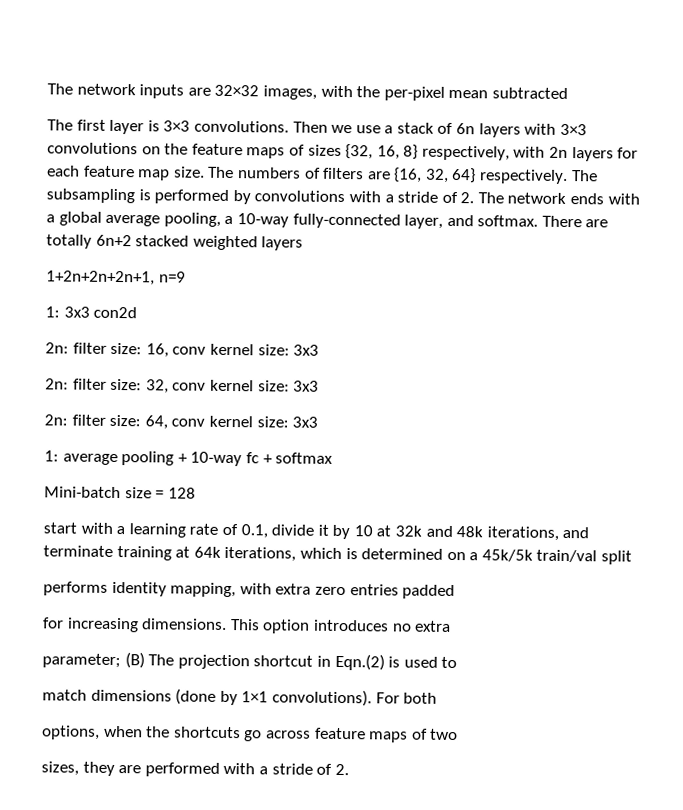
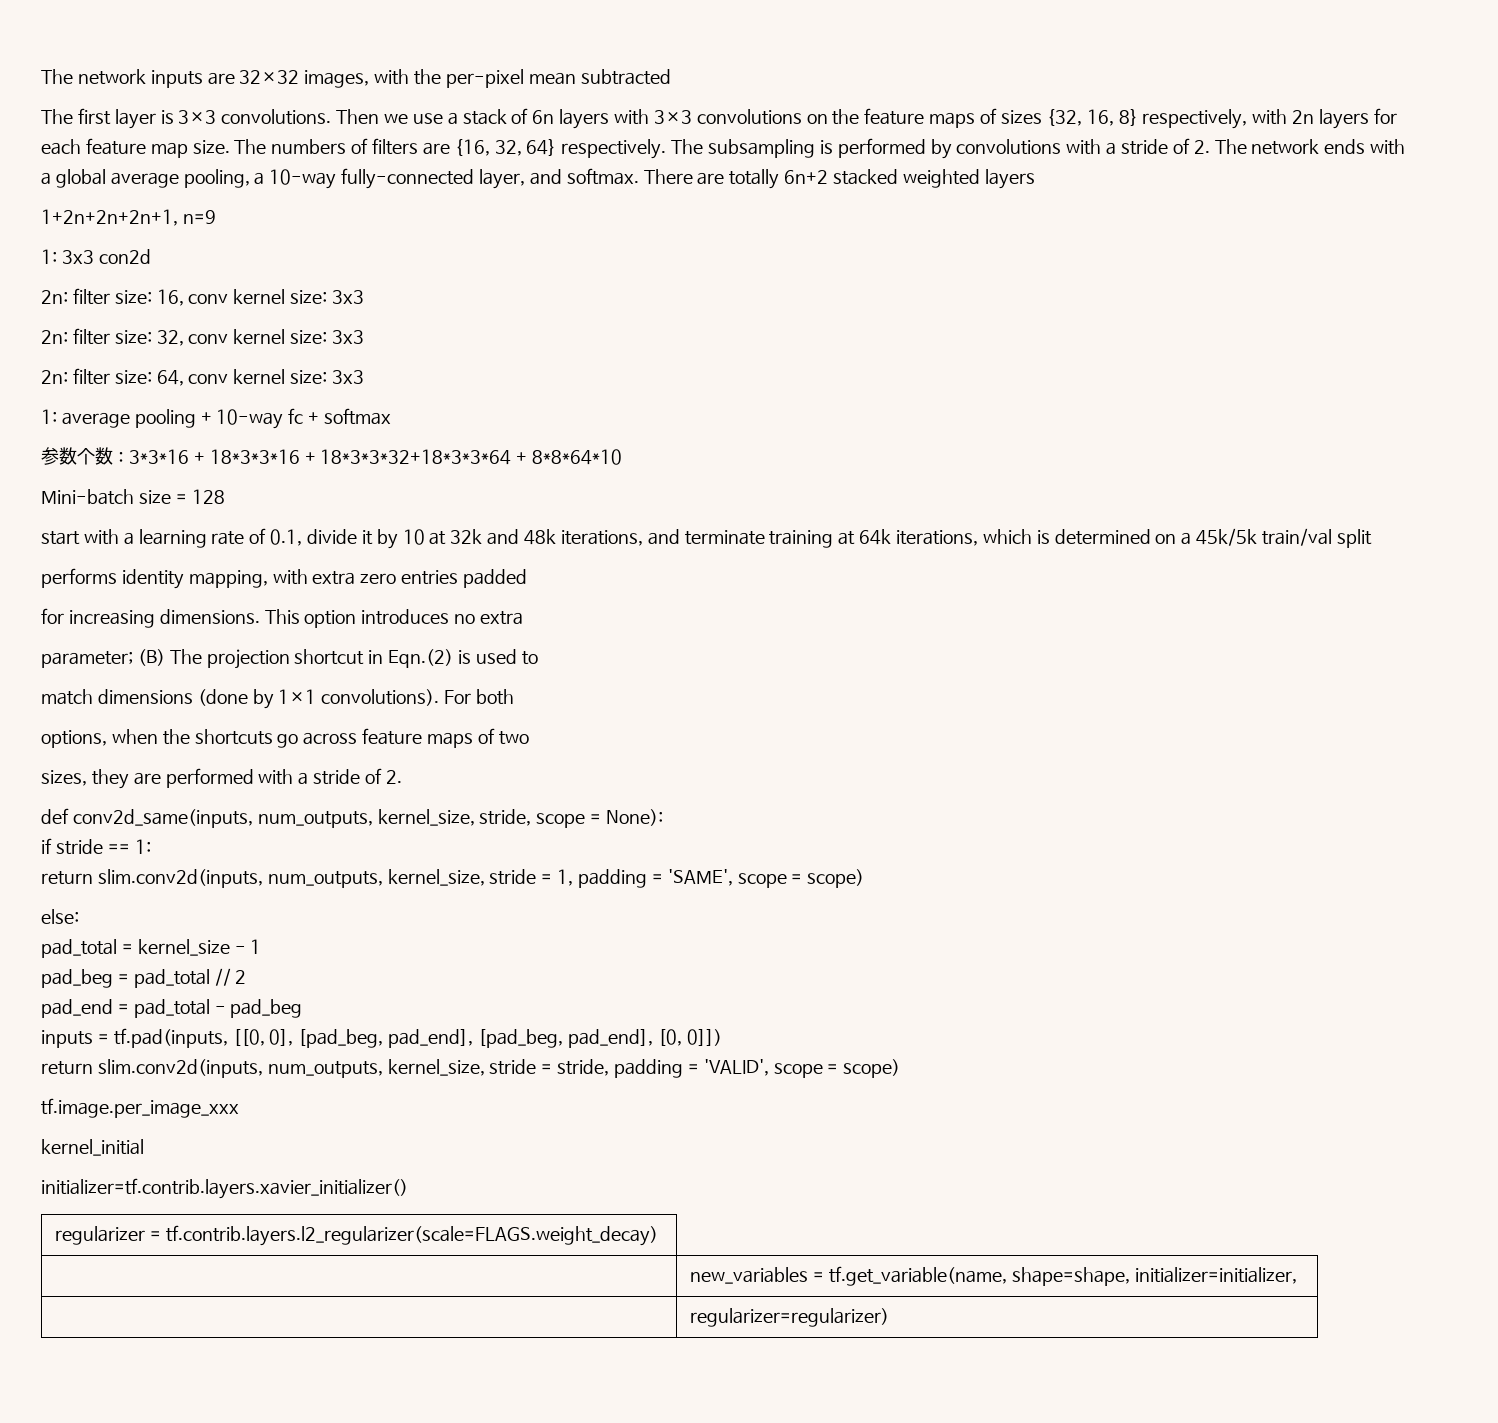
+ 参数个数：3*3*16 + 18*3*3*16 + 18*3*3*32+18*3*3*64 + 8*8*64*10
+ def conv2d_same(inputs, num_outputs, kernel_size, stride, scope = None):
+ if stride == 1:
+ return slim.conv2d(inputs, num_outputs, kernel_size, stride = 1, padding = 'SAME', scope = scope)
+ else:
+ pad_total = kernel_size - 1
+ pad_beg = pad_total // 2
+ pad_end = pad_total - pad_beg
+ inputs = tf.pad(inputs, [[0, 0], [pad_beg, pad_end], [pad_beg, pad_end], [0, 0]])
+ return slim.conv2d(inputs, num_outputs, kernel_size, stride = stride, padding = 'VALID', scope = scope)
+ tf.image.per_image_xxx
+ kernel_initial
+ initializer=tf.contrib.layers.xavier_initializer()
+ regularizer = tf.contrib.layers.l2_regularizer(scale=FLAGS.weight_decay)
+ | new_variables = tf.get_variable(name, shape=shape, initializer=initializer,
+ | regularizer=regularizer)

